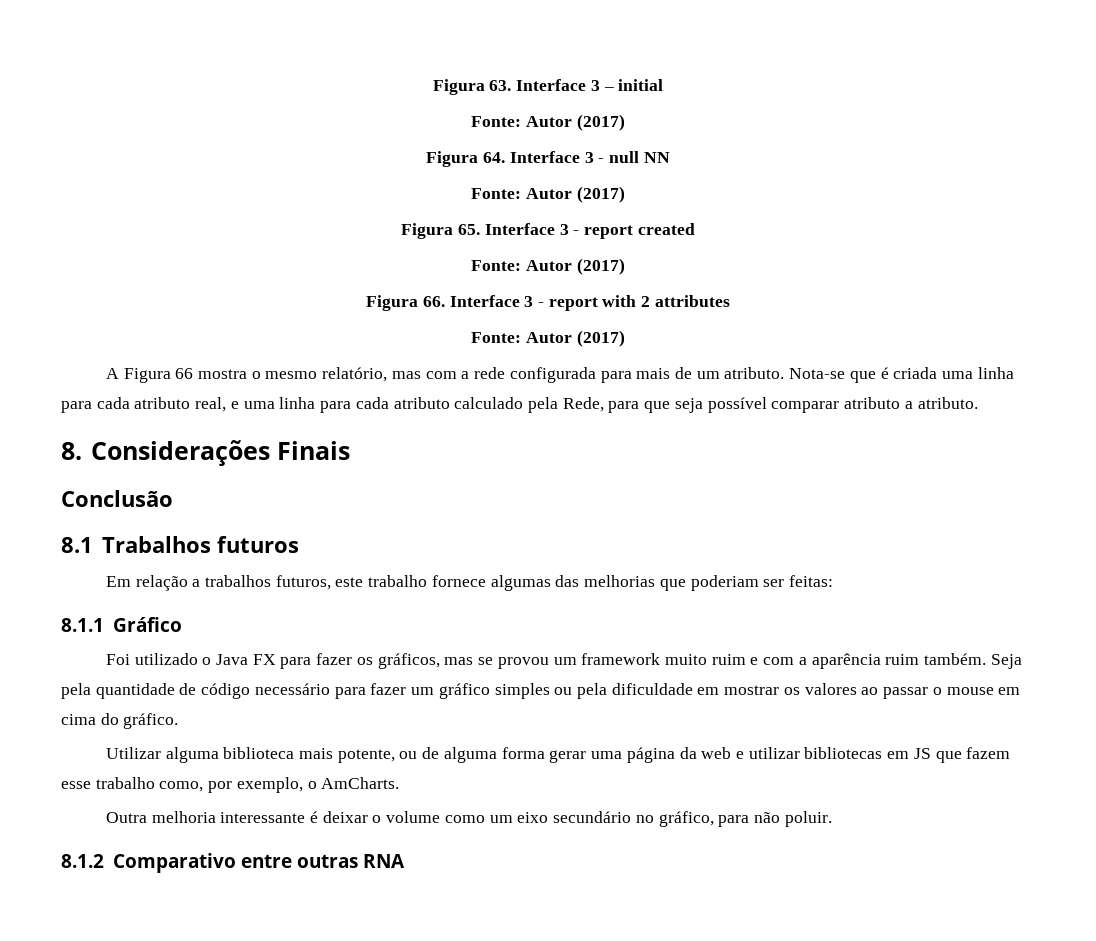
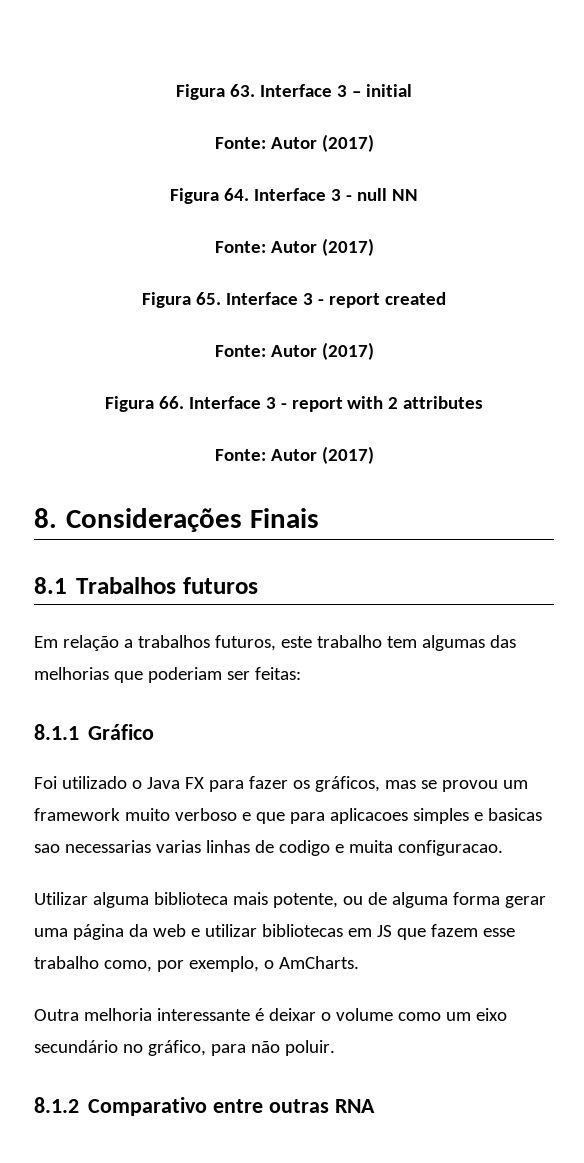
- A Figura 66 mostra o mesmo relatório, mas com a rede configurada para mais de um atributo. Nota-se que é criada uma linha para cada atributo real, e uma linha para cada atributo calculado pela Rede, para que seja possível comparar atributo a atributo.
- Conclusão
- Em relação a trabalhos futuros, este trabalho fornece algumas das melhorias que poderiam ser feitas:
+ Em relação a trabalhos futuros, este trabalho tem algumas das melhorias que poderiam ser feitas:
- Foi utilizado o Java FX para fazer os gráficos, mas se provou um framework muito ruim e com a aparência ruim também. Seja pela quantidade de código necessário para fazer um gráfico simples ou pela dificuldade em mostrar os valores ao passar o mouse em cima do gráfico.
+ Foi utilizado o Java FX para fazer os gráficos, mas se provou um framework muito verboso e que para aplicacoes simples e basicas sao necessarias varias linhas de codigo e muita configuracao.

